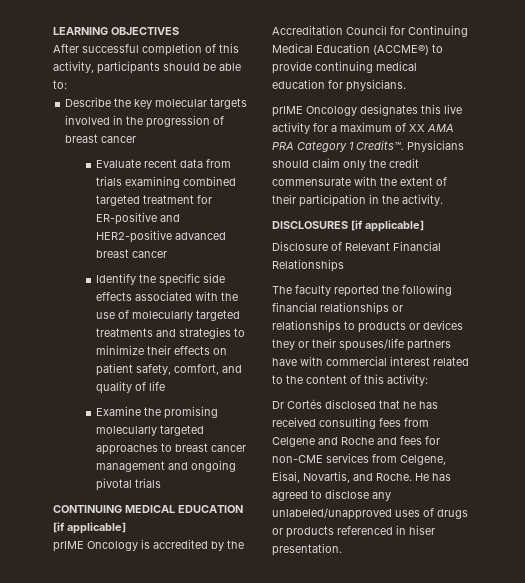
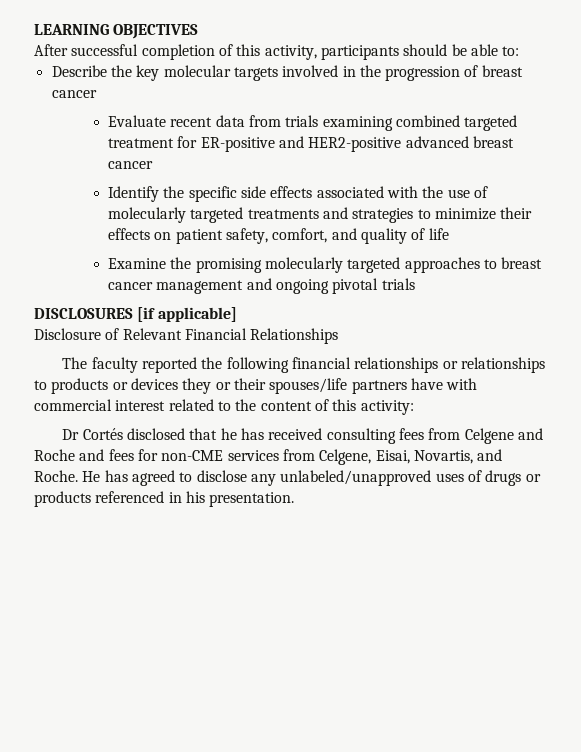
- CONTINUING MEDICAL EDUCATION [if applicable]
- prIME Oncology is accredited by the Accreditation Council for Continuing Medical Education (ACCME®) to provide continuing medical education for physicians.
- prIME Oncology designates this live activity for a maximum of XX AMA PRA Category 1 Credits™. Physicians should claim only the credit commensurate with the extent of their participation in the activity.
- He has agreed to disclose any unlabeled/unapproved uses of drugs or products referenced in hiser presentation.
+ He has agreed to disclose any unlabeled/unapproved uses of drugs or products referenced in his presentation.

